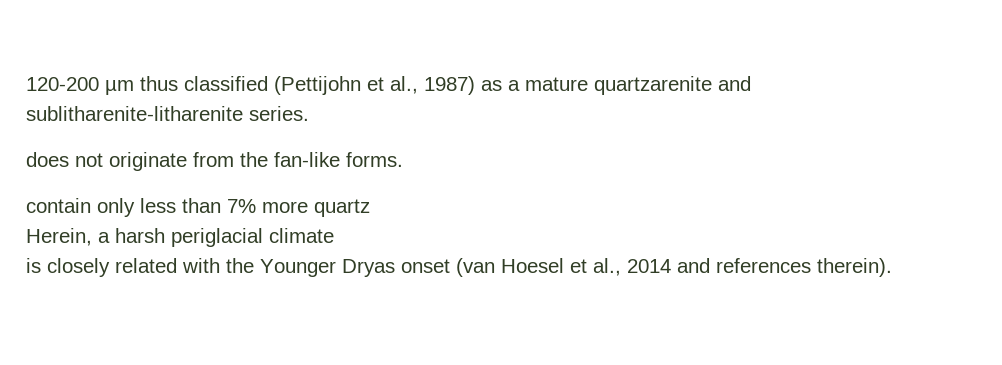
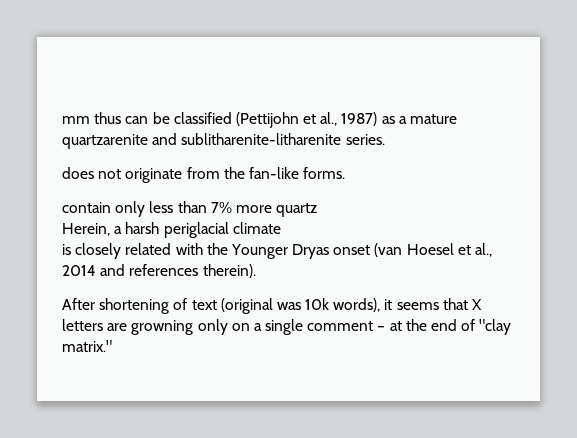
- 120-200 µm thus classified (Pettijohn et al., 1987) as a mature quartzarenite and sublitharenite-litharenite series.
+ mm thus can be classified (Pettijohn et al., 1987) as a mature quartzarenite and sublitharenite-litharenite series.
+ After shortening of text (original was 10k words), it seems that X letters are growning only on a single comment – at the end of "clay matrix."

